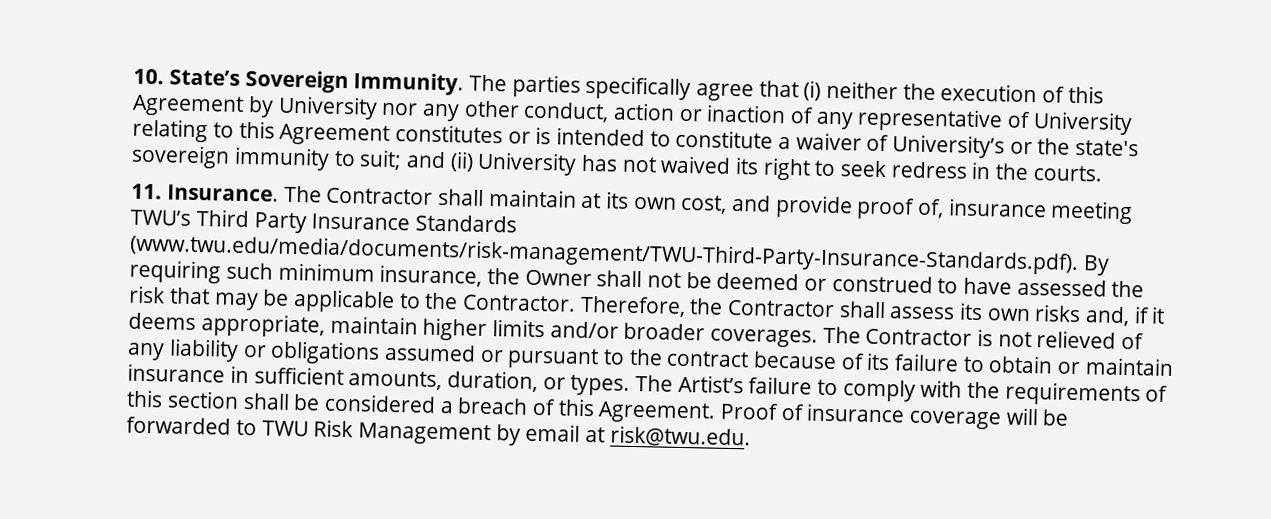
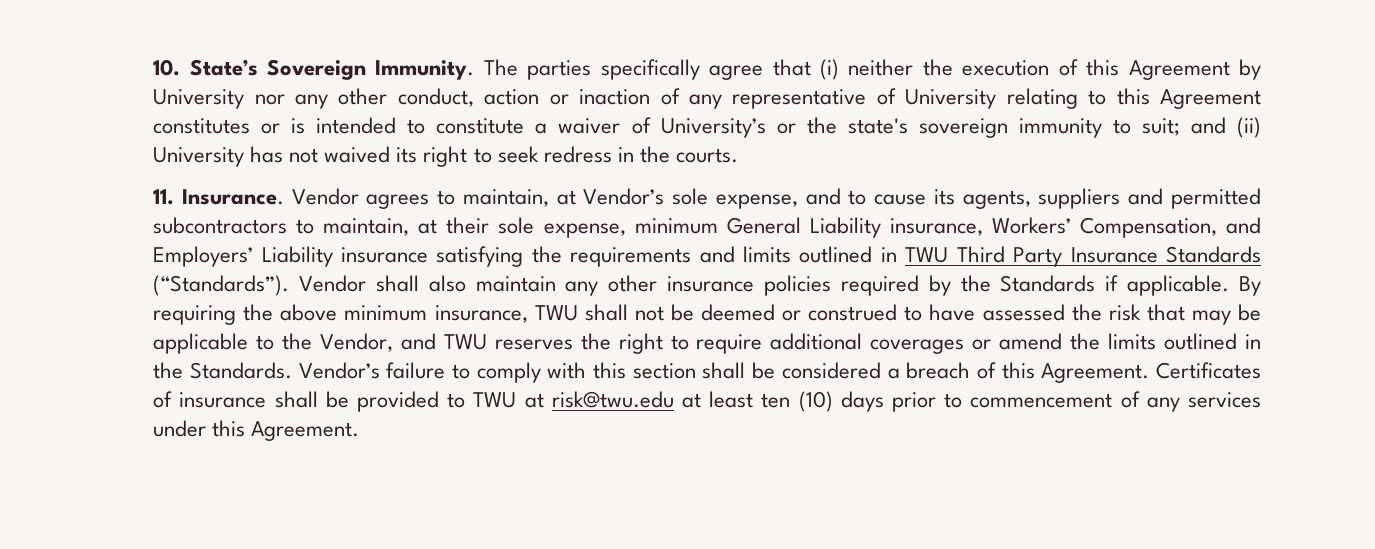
- The Contractor shall maintain at its own cost, and provide proof of, insurance meeting TWU’s Third Party Insurance Standards (www.twu.edu/media/documents/risk-management/TWU-Third-Party-Insurance-Standards.pdf). By requiring such minimum insurance, the Owner shall not be deemed or construed to have assessed the risk that may be applicable to the Contractor. Therefore, the Contractor shall assess its own risks and, if it deems appropriate, maintain higher limits and/or broader coverages. The Contractor is not relieved of any liability or obligations assumed or pursuant to the contract because of its failure to obtain or maintain insurance in sufficient amounts, duration, or types. The Artist’s failure to comply with the requirements of this section shall be considered a breach of this Agreement.
+ Vendor agrees to maintain, at Vendor’s sole expense, and to cause its agents, suppliers and permitted subcontractors to maintain, at their sole expense, minimum General Liability insurance, Workers’ Compensation, and Employers’ Liability insurance satisfying the requirements and limits outlined in TWU Third Party Insurance Standards (“Standards”). Vendor shall also maintain any other insurance policies required by the Standards if applicable. By requiring the above minimum insurance, TWU shall not be deemed or construed to have assessed the risk that may be applicable to the Vendor, and TWU reserves the right to require additional coverages or amend the limits outlined in the Standards. Vendor’s failure to comply with this section shall be considered a breach of this Agreement.
- Proof of insurance coverage will be forwarded to TWU Risk Management by email at risk@twu.edu.
+ Certificates of insurance shall be provided to TWU at risk@twu.edu at least ten (10) days prior to commencement of any services under this Agreement.

